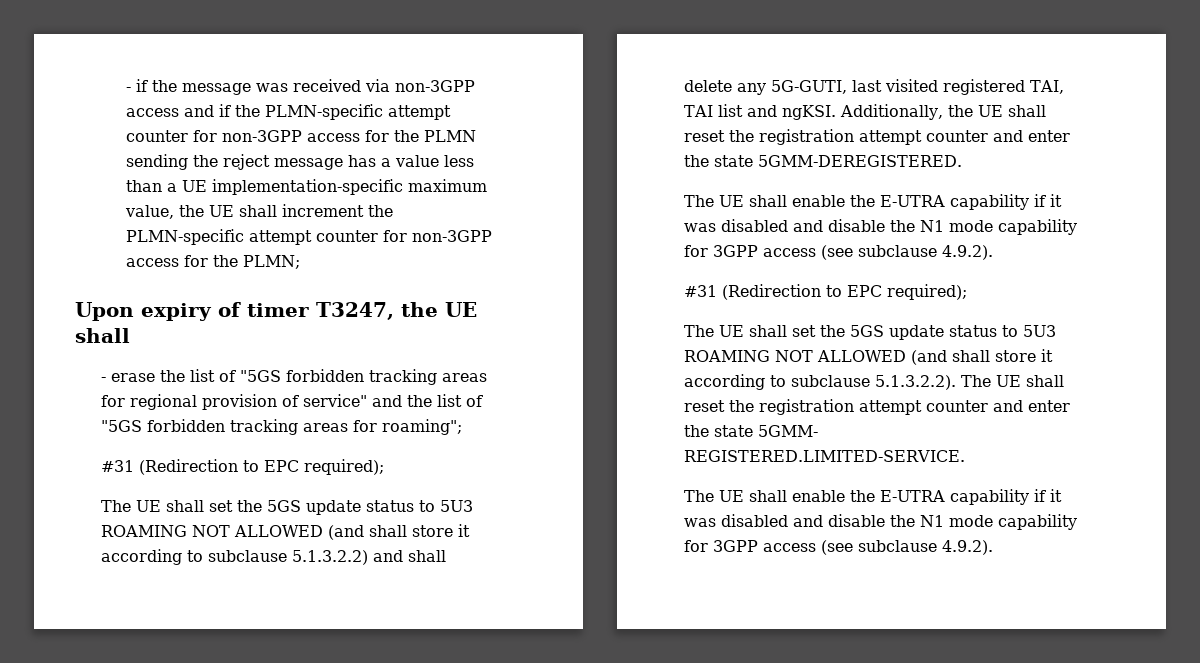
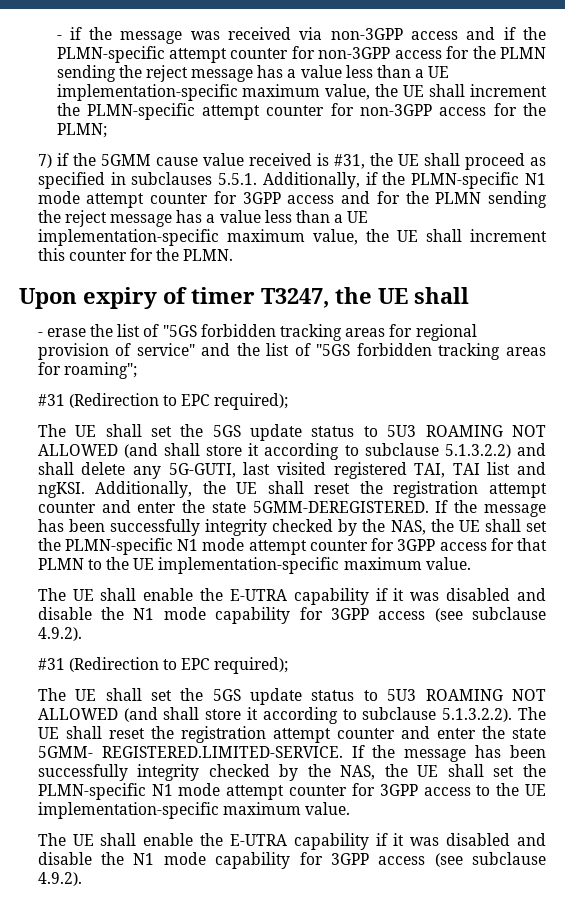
+ 7) if the 5GMM cause value received is #31, the UE shall proceed as specified in subclauses 5.5.1. Additionally, if the PLMN-specific N1 mode attempt counter for 3GPP access and for the PLMN sending the reject message has a value less than a UE implementation-specific maximum value, the UE shall increment this counter for the PLMN.
+ If the message has been successfully integrity checked by the NAS, the UE shall set the PLMN-specific N1 mode attempt counter for 3GPP access for that PLMN to the UE implementation-specific maximum value.
- The UE shall set the 5GS update status to 5U3 ROAMING NOT ALLOWED (and shall store it according to subclause 5.1.3.2.2). The UE shall reset the registration attempt counter and enter the state 5GMM- REGISTERED.LIMITED-SERVICE.
+ The UE shall set the 5GS update status to 5U3 ROAMING NOT ALLOWED (and shall store it according to subclause 5.1.3.2.2). The UE shall reset the registration attempt counter and enter the state 5GMM- REGISTERED.LIMITED-SERVICE. If the message has been successfully integrity checked by the NAS, the UE shall set the PLMN-specific N1 mode attempt counter for 3GPP access to the UE implementation-specific maximum value.

